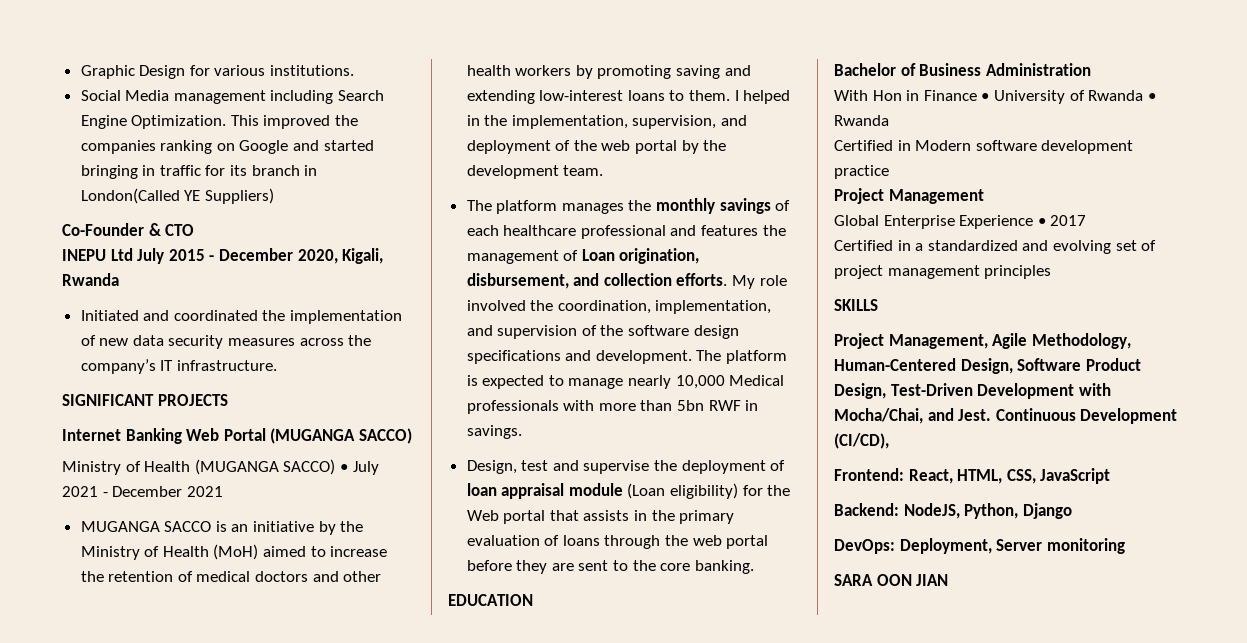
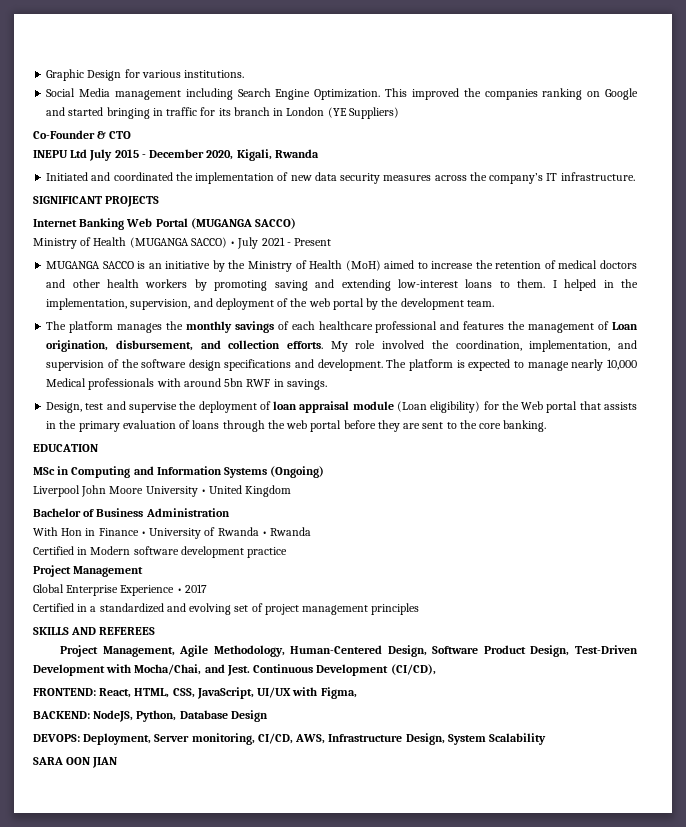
- This improved the companies ranking on Google and started bringing in traffic for its branch in London(Called YE Suppliers)
+ This improved the companies ranking on Google and started bringing in traffic for its branch in London (YE Suppliers)
- Ministry of Health (MUGANGA SACCO) • July 2021 - December 2021
+ Ministry of Health (MUGANGA SACCO) • July 2021 - Present
- The platform is expected to manage nearly 10,000 Medical professionals with more than 5bn RWF in savings.
+ The platform is expected to manage nearly 10,000 Medical professionals with around 5bn RWF in savings.
+ MSc in Computing and Information Systems (Ongoing)
+ Liverpool John Moore University • United Kingdom
- SKILLS
+ SKILLS AND REFEREES
- Frontend: React, HTML, CSS, JavaScript
- Backend: NodeJS, Python, Django
- DevOps: Deployment, Server monitoring
+ FRONTEND: React, HTML, CSS, JavaScript, UI/UX with Figma,
+ BACKEND: NodeJS, Python, Database Design
+ DEVOPS: Deployment, Server monitoring, CI/CD, AWS, Infrastructure Design, System Scalability

